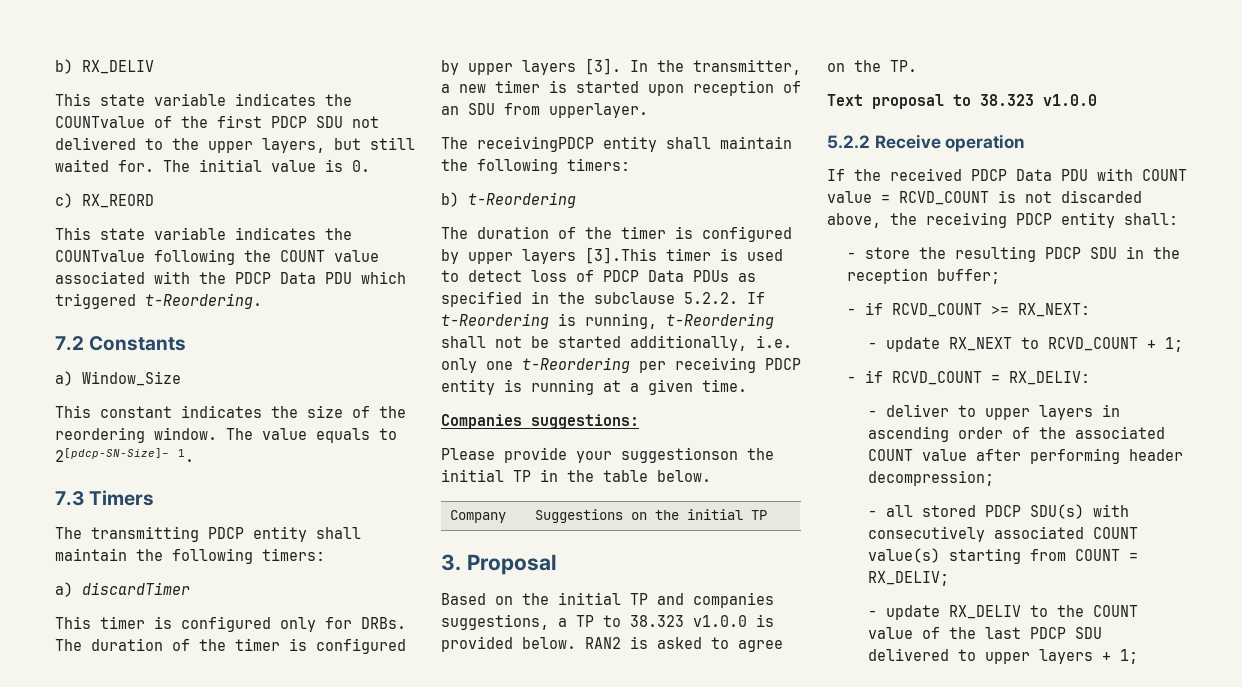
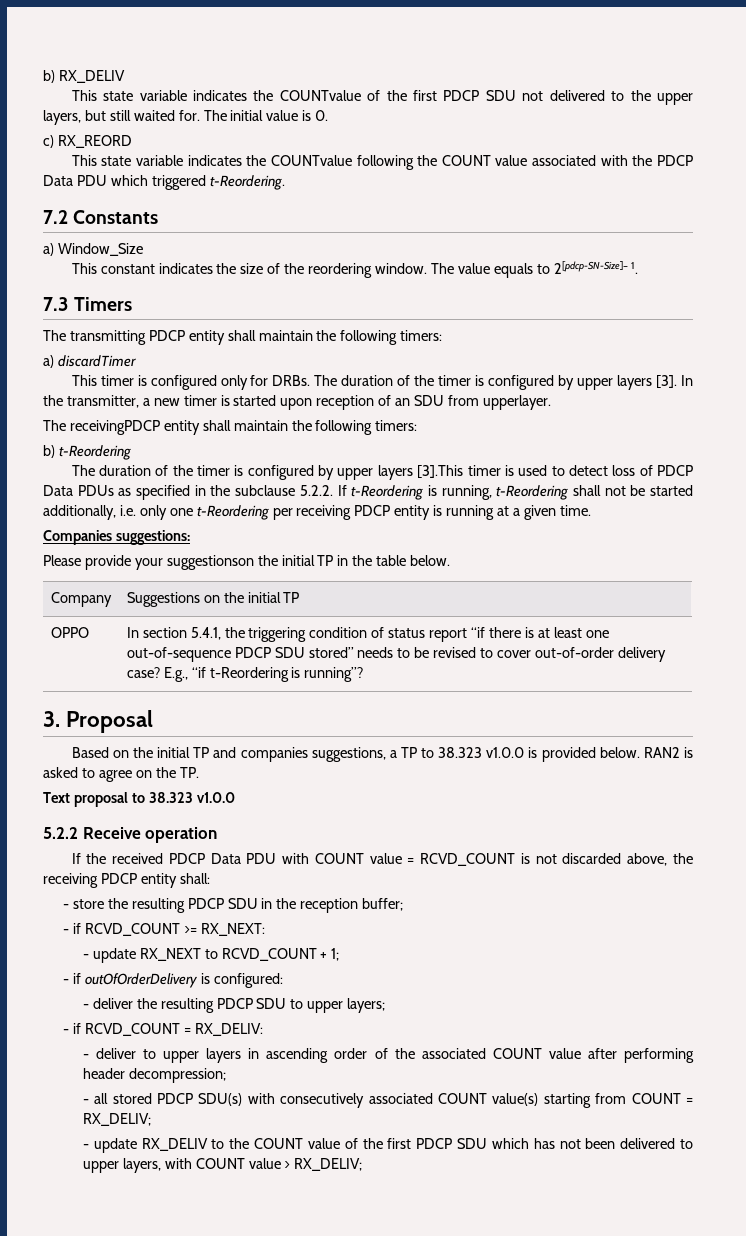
+ OPPO | In section 5.4.1, the triggering condition of status report “if there is at least one out-of-sequence PDCP SDU stored” needs to be revised to cover out-of-order delivery case? E.g., “if t-Reordering is running”?
+ - if outOfOrderDelivery is configured:
+ - deliver the resulting PDCP SDU to upper layers;
- - update RX_DELIV to the COUNT value of the last PDCP SDU delivered to upper layers + 1;
+ - update RX_DELIV to the COUNT value of the first PDCP SDU which has not been delivered to upper layers, with COUNT value > RX_DELIV;

